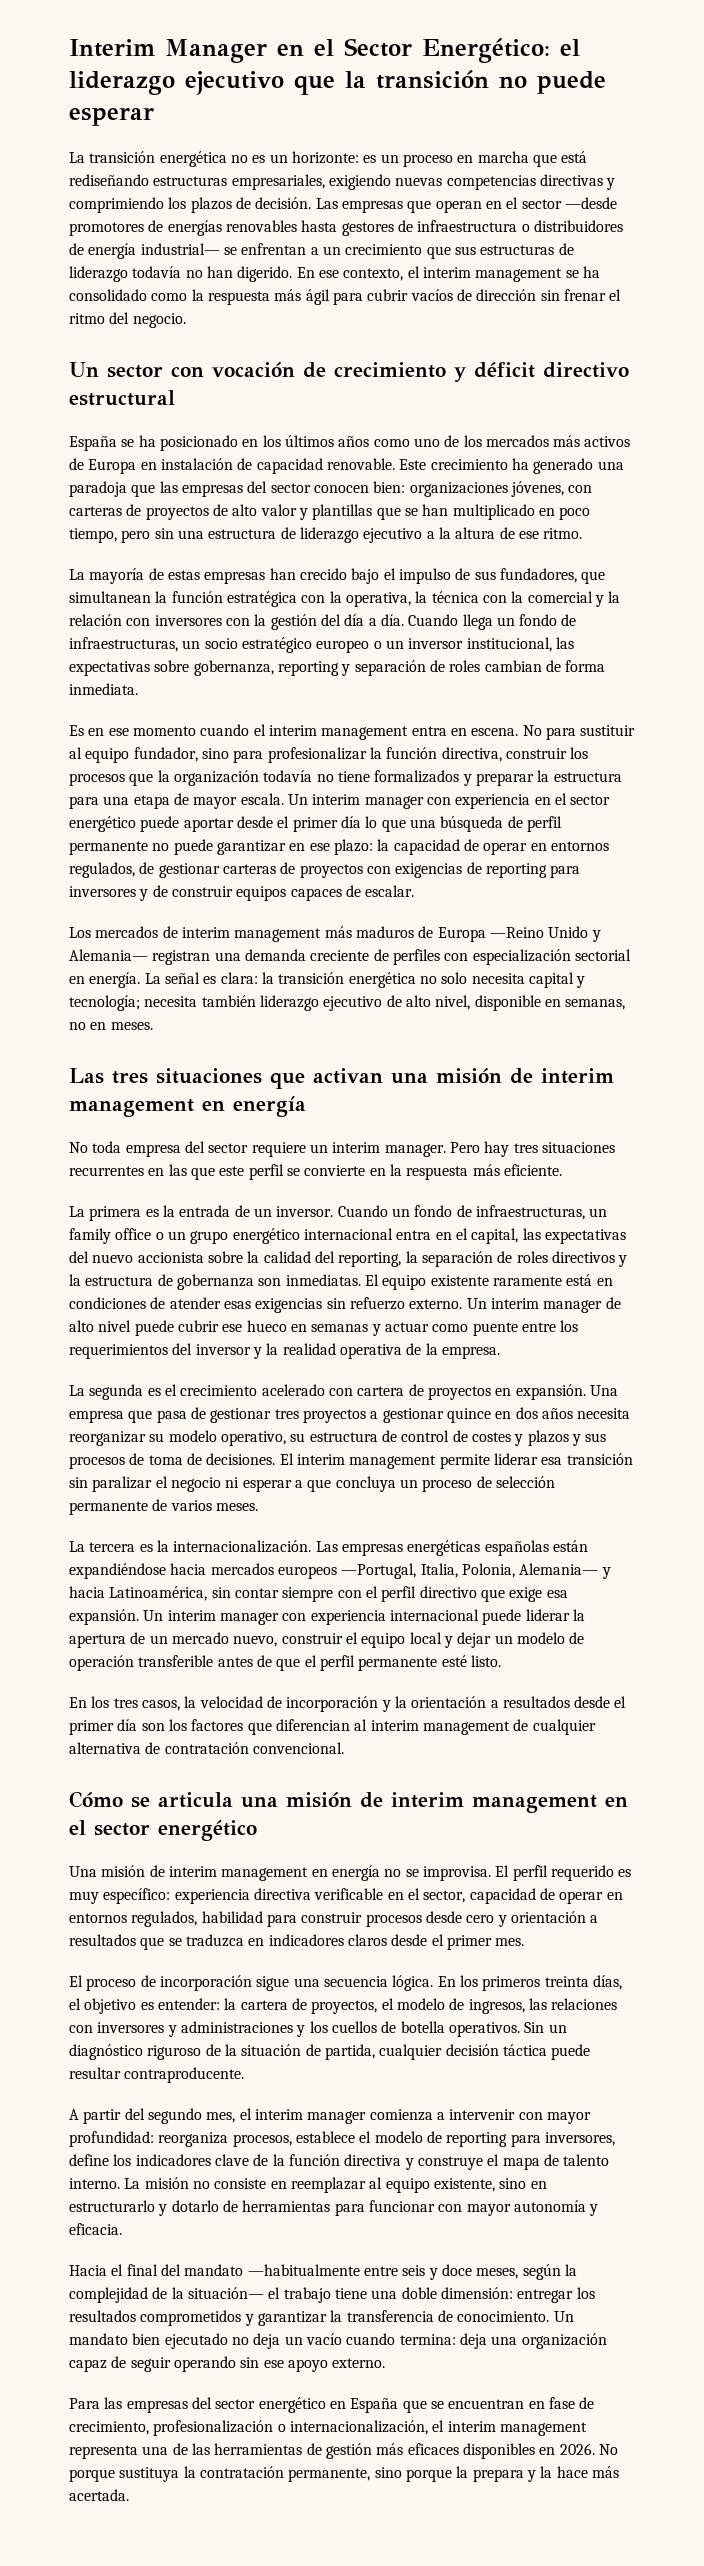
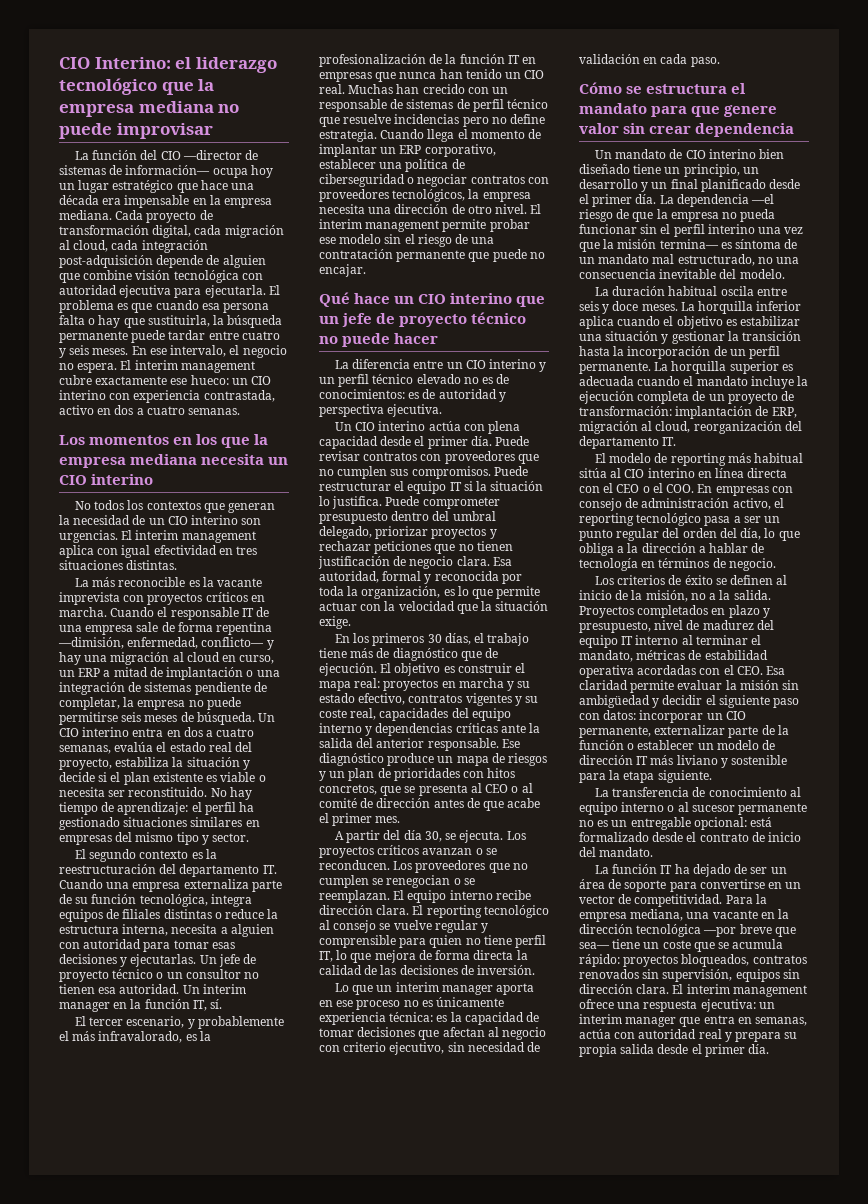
- Interim Manager en el Sector Energético: el liderazgo ejecutivo que la transición no puede esperar
- La transición energética no es un horizonte: es un proceso en marcha que está rediseñando estructuras empresariales, exigiendo nuevas competencias directivas y comprimiendo los plazos de decisión. Las empresas que operan en el sector —desde promotores de energías renovables hasta gestores de infraestructura o distribuidores de energía industrial— se enfrentan a un crecimiento que sus estructuras de liderazgo todavía no han digerido. En ese contexto, el interim management se ha consolidado como la respuesta más ágil para cubrir vacíos de dirección sin frenar el ritmo del negocio.
- Un sector con vocación de crecimiento y déficit directivo estructural
- España se ha posicionado en los últimos años como uno de los mercados más activos de Europa en instalación de capacidad renovable. Este crecimiento ha generado una paradoja que las empresas del sector conocen bien: organizaciones jóvenes, con carteras de proyectos de alto valor y plantillas que se han multiplicado en poco tiempo, pero sin una estructura de liderazgo ejecutivo a la altura de ese ritmo.
- La mayoría de estas empresas han crecido bajo el impulso de sus fundadores, que simultanean la función estratégica con la operativa, la técnica con la comercial y la relación con inversores con la gestión del día a día. Cuando llega un fondo de infraestructuras, un socio estratégico europeo o un inversor institucional, las expectativas sobre gobernanza, reporting y separación de roles cambian de forma inmediata.
- Es en ese momento cuando el interim management entra en escena. No para sustituir al equipo fundador, sino para profesionalizar la función directiva, construir los procesos que la organización todavía no tiene formalizados y preparar la estructura para una etapa de mayor escala. Un interim manager con experiencia en el sector energético puede aportar desde el primer día lo que una búsqueda de perfil permanente no puede garantizar en ese plazo: la capacidad de operar en entornos regulados, de gestionar carteras de proyectos con exigencias de reporting para inversores y de construir equipos capaces de escalar.
- Los mercados de interim management más maduros de Europa —Reino Unido y Alemania— registran una demanda creciente de perfiles con especialización sectorial en energía. La señal es clara: la transición energética no solo necesita capital y tecnología; necesita también liderazgo ejecutivo de alto nivel, disponible en semanas, no en meses.
- Las tres situaciones que activan una misión de interim management en energía
- No toda empresa del sector requiere un interim manager. Pero hay tres situaciones recurrentes en las que este perfil se convierte en la respuesta más eficiente.
- La primera es la entrada de un inversor. Cuando un fondo de infraestructuras, un family office o un grupo energético internacional entra en el capital, las expectativas del nuevo accionista sobre la calidad del reporting, la separación de roles directivos y la estructura de gobernanza son inmediatas. El equipo existente raramente está en condiciones de atender esas exigencias sin refuerzo externo. Un interim manager de alto nivel puede cubrir ese hueco en semanas y actuar como puente entre los requerimientos del inversor y la realidad operativa de la empresa.
- La segunda es el crecimiento acelerado con cartera de proyectos en expansión. Una empresa que pasa de gestionar tres proyectos a gestionar quince en dos años necesita reorganizar su modelo operativo, su estructura de control de costes y plazos y sus procesos de toma de decisiones. El interim management permite liderar esa transición sin paralizar el negocio ni esperar a que concluya un proceso de selección permanente de varios meses.
- La tercera es la internacionalización. Las empresas energéticas españolas están expandiéndose hacia mercados europeos —Portugal, Italia, Polonia, Alemania— y hacia Latinoamérica, sin contar siempre con el perfil directivo que exige esa expansión. Un interim manager con experiencia internacional puede liderar la apertura de un mercado nuevo, construir el equipo local y dejar un modelo de operación transferible antes de que el perfil permanente esté listo.
- En los tres casos, la velocidad de incorporación y la orientación a resultados desde el primer día son los factores que diferencian al interim management de cualquier alternativa de contratación convencional.
- Cómo se articula una misión de interim management en el sector energético
- Una misión de interim management en energía no se improvisa. El perfil requerido es muy específico: experiencia directiva verificable en el sector, capacidad de operar en entornos regulados, habilidad para construir procesos desde cero y orientación a resultados que se traduzca en indicadores claros desde el primer mes.
- El proceso de incorporación sigue una secuencia lógica. En los primeros treinta días, el objetivo es entender: la cartera de proyectos, el modelo de ingresos, las relaciones con inversores y administraciones y los cuellos de botella operativos. Sin un diagnóstico riguroso de la situación de partida, cualquier decisión táctica puede resultar contraproducente.
- A partir del segundo mes, el interim manager comienza a intervenir con mayor profundidad: reorganiza procesos, establece el modelo de reporting para inversores, define los indicadores clave de la función directiva y construye el mapa de talento interno. La misión no consiste en reemplazar al equipo existente, sino en estructurarlo y dotarlo de herramientas para funcionar con mayor autonomía y eficacia.
- Hacia el final del mandato —habitualmente entre seis y doce meses, según la complejidad de la situación— el trabajo tiene una doble dimensión: entregar los resultados comprometidos y garantizar la transferencia de conocimiento. Un mandato bien ejecutado no deja un vacío cuando termina: deja una organización capaz de seguir operando sin ese apoyo externo.
- Para las empresas del sector energético en España que se encuentran en fase de crecimiento, profesionalización o internacionalización, el interim management representa una de las herramientas de gestión más eficaces disponibles en 2026. No porque sustituya la contratación permanente, sino porque la prepara y la hace más acertada.
+ CIO Interino: el liderazgo tecnológico que la empresa mediana no puede improvisar
+ La función del CIO —director de sistemas de información— ocupa hoy un lugar estratégico que hace una década era impensable en la empresa mediana. Cada proyecto de transformación digital, cada migración al cloud, cada integración post-adquisición depende de alguien que combine visión tecnológica con autoridad ejecutiva para ejecutarla. El problema es que cuando esa persona falta o hay que sustituirla, la búsqueda permanente puede tardar entre cuatro y seis meses. En ese intervalo, el negocio no espera. El interim management cubre exactamente ese hueco: un CIO interino con experiencia contrastada, activo en dos a cuatro semanas.
+ Los momentos en los que la empresa mediana necesita un CIO interino
+ No todos los contextos que generan la necesidad de un CIO interino son urgencias. El interim management aplica con igual efectividad en tres situaciones distintas.
+ La más reconocible es la vacante imprevista con proyectos críticos en marcha. Cuando el responsable IT de una empresa sale de forma repentina —dimisión, enfermedad, conflicto— y hay una migración al cloud en curso, un ERP a mitad de implantación o una integración de sistemas pendiente de completar, la empresa no puede permitirse seis meses de búsqueda. Un CIO interino entra en dos a cuatro semanas, evalúa el estado real del proyecto, estabiliza la situación y decide si el plan existente es viable o necesita ser reconstituido. No hay tiempo de aprendizaje: el perfil ha gestionado situaciones similares en empresas del mismo tipo y sector.
+ El segundo contexto es la reestructuración del departamento IT. Cuando una empresa externaliza parte de su función tecnológica, integra equipos de filiales distintas o reduce la estructura interna, necesita a alguien con autoridad para tomar esas decisiones y ejecutarlas. Un jefe de proyecto técnico o un consultor no tienen esa autoridad. Un interim manager en la función IT, sí.
+ El tercer escenario, y probablemente el más infravalorado, es la profesionalización de la función IT en empresas que nunca han tenido un CIO real. Muchas han crecido con un responsable de sistemas de perfil técnico que resuelve incidencias pero no define estrategia. Cuando llega el momento de implantar un ERP corporativo, establecer una política de ciberseguridad o negociar contratos con proveedores tecnológicos, la empresa necesita una dirección de otro nivel. El interim management permite probar ese modelo sin el riesgo de una contratación permanente que puede no encajar.
+ Qué hace un CIO interino que un jefe de proyecto técnico no puede hacer
+ La diferencia entre un CIO interino y un perfil técnico elevado no es de conocimientos: es de autoridad y perspectiva ejecutiva.
+ Un CIO interino actúa con plena capacidad desde el primer día. Puede revisar contratos con proveedores que no cumplen sus compromisos. Puede restructurar el equipo IT si la situación lo justifica. Puede comprometer presupuesto dentro del umbral delegado, priorizar proyectos y rechazar peticiones que no tienen justificación de negocio clara. Esa autoridad, formal y reconocida por toda la organización, es lo que permite actuar con la velocidad que la situación exige.
+ En los primeros 30 días, el trabajo tiene más de diagnóstico que de ejecución. El objetivo es construir el mapa real: proyectos en marcha y su estado efectivo, contratos vigentes y su coste real, capacidades del equipo interno y dependencias críticas ante la salida del anterior responsable. Ese diagnóstico produce un mapa de riesgos y un plan de prioridades con hitos concretos, que se presenta al CEO o al comité de dirección antes de que acabe el primer mes.
+ A partir del día 30, se ejecuta. Los proyectos críticos avanzan o se reconducen. Los proveedores que no cumplen se renegocian o se reemplazan. El equipo interno recibe dirección clara. El reporting tecnológico al consejo se vuelve regular y comprensible para quien no tiene perfil IT, lo que mejora de forma directa la calidad de las decisiones de inversión.
+ Lo que un interim manager aporta en ese proceso no es únicamente experiencia técnica: es la capacidad de tomar decisiones que afectan al negocio con criterio ejecutivo, sin necesidad de validación en cada paso.
+ Cómo se estructura el mandato para que genere valor sin crear dependencia
+ Un mandato de CIO interino bien diseñado tiene un principio, un desarrollo y un final planificado desde el primer día. La dependencia —el riesgo de que la empresa no pueda funcionar sin el perfil interino una vez que la misión termina— es síntoma de un mandato mal estructurado, no una consecuencia inevitable del modelo.
+ La duración habitual oscila entre seis y doce meses. La horquilla inferior aplica cuando el objetivo es estabilizar una situación y gestionar la transición hasta la incorporación de un perfil permanente. La horquilla superior es adecuada cuando el mandato incluye la ejecución completa de un proyecto de transformación: implantación de ERP, migración al cloud, reorganización del departamento IT.
+ El modelo de reporting más habitual sitúa al CIO interino en línea directa con el CEO o el COO. En empresas con consejo de administración activo, el reporting tecnológico pasa a ser un punto regular del orden del día, lo que obliga a la dirección a hablar de tecnología en términos de negocio.
+ Los criterios de éxito se definen al inicio de la misión, no a la salida. Proyectos completados en plazo y presupuesto, nivel de madurez del equipo IT interno al terminar el mandato, métricas de estabilidad operativa acordadas con el CEO. Esa claridad permite evaluar la misión sin ambigüedad y decidir el siguiente paso con datos: incorporar un CIO permanente, externalizar parte de la función o establecer un modelo de dirección IT más liviano y sostenible para la etapa siguiente.
+ La transferencia de conocimiento al equipo interno o al sucesor permanente no es un entregable opcional: está formalizado desde el contrato de inicio del mandato.
+ La función IT ha dejado de ser un área de soporte para convertirse en un vector de competitividad. Para la empresa mediana, una vacante en la dirección tecnológica —por breve que sea— tiene un coste que se acumula rápido: proyectos bloqueados, contratos renovados sin supervisión, equipos sin dirección clara. El interim management ofrece una respuesta ejecutiva: un interim manager que entra en semanas, actúa con autoridad real y prepara su propia salida desde el primer día.

